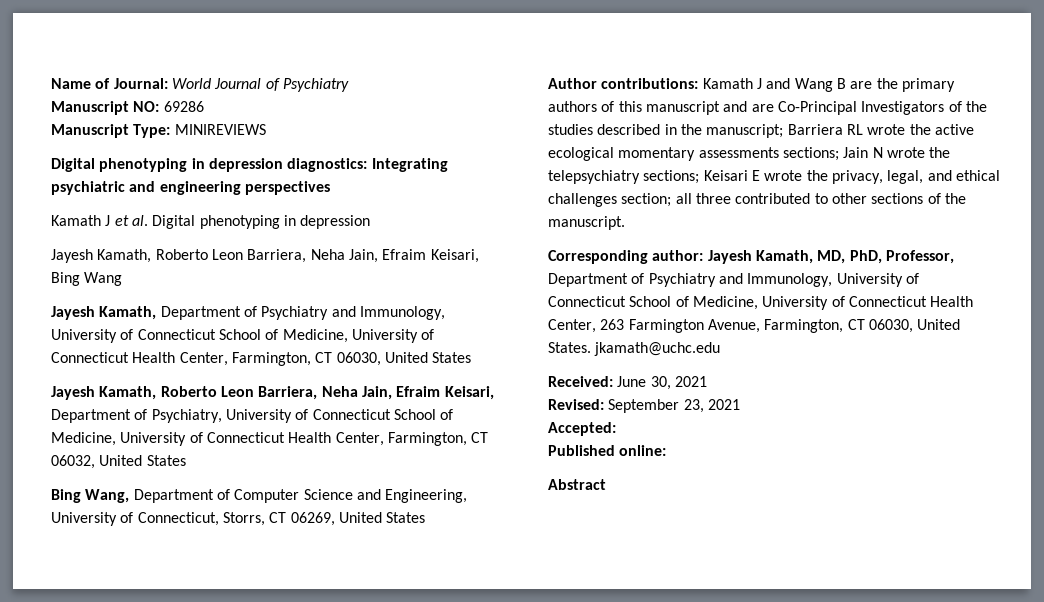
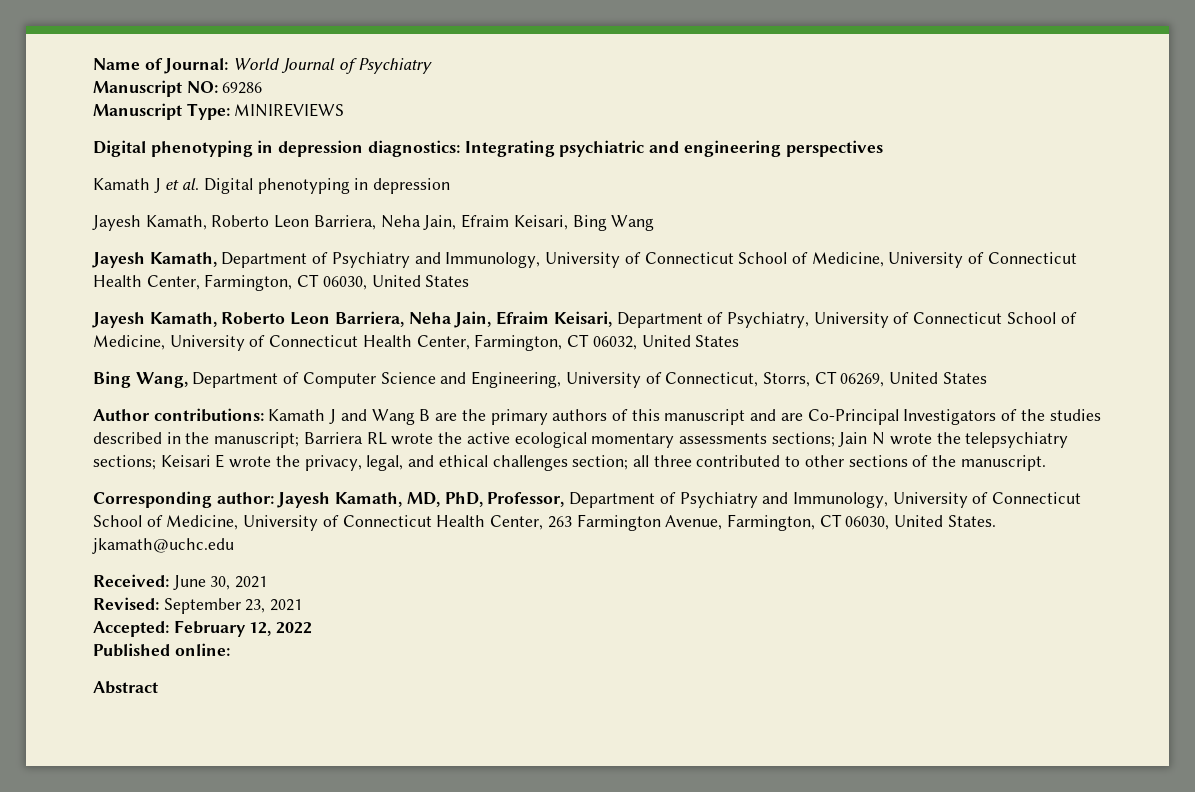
- Accepted:
+ Accepted: February 12, 2022

